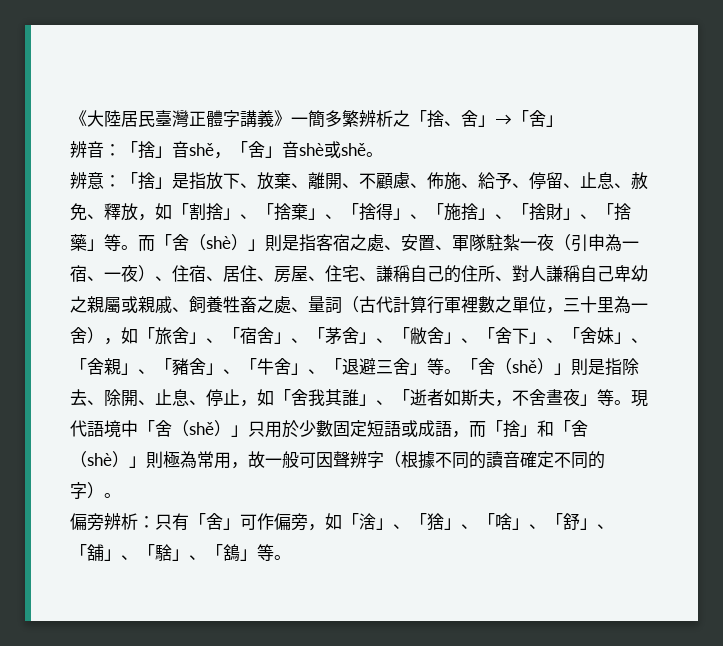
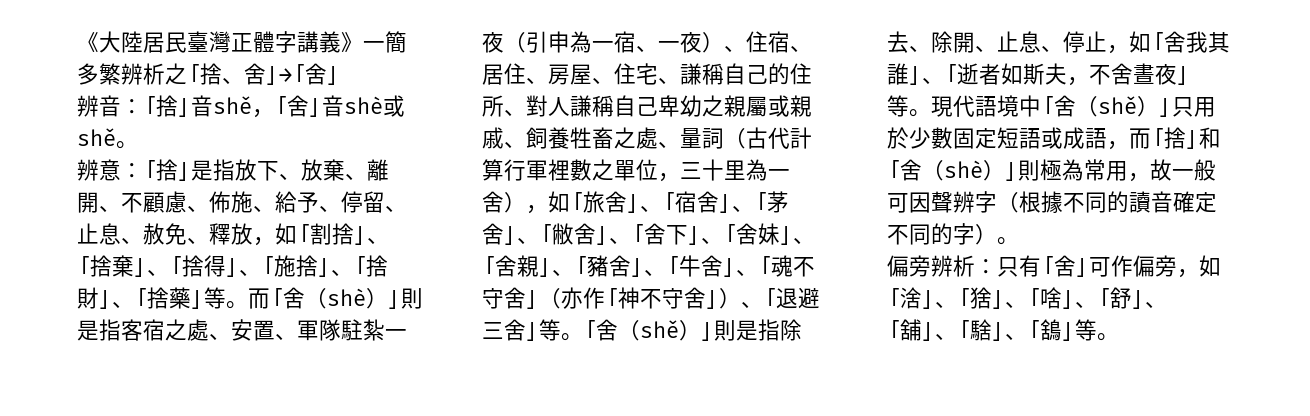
- 而「舍（shè）」則是指客宿之處、安置、軍隊駐紮一夜（引申為一宿、一夜）、住宿、居住、房屋、住宅、謙稱自己的住所、對人謙稱自己卑幼之親屬或親戚、飼養牲畜之處、量詞（古代計算行軍裡數之單位，三十里為一舍），如「旅舍」、「宿舍」、「茅舍」、「敝舍」、「舍下」、「舍妹」、「舍親」、「豬舍」、「牛舍」、「退避三舍」等。
+ 而「舍（shè）」則是指客宿之處、安置、軍隊駐紮一夜（引申為一宿、一夜）、住宿、居住、房屋、住宅、謙稱自己的住所、對人謙稱自己卑幼之親屬或親戚、飼養牲畜之處、量詞（古代計算行軍裡數之單位，三十里為一舍），如「旅舍」、「宿舍」、「茅舍」、「敝舍」、「舍下」、「舍妹」、「舍親」、「豬舍」、「牛舍」、「魂不守舍」（亦作「神不守舍」）、「退避三舍」等。

